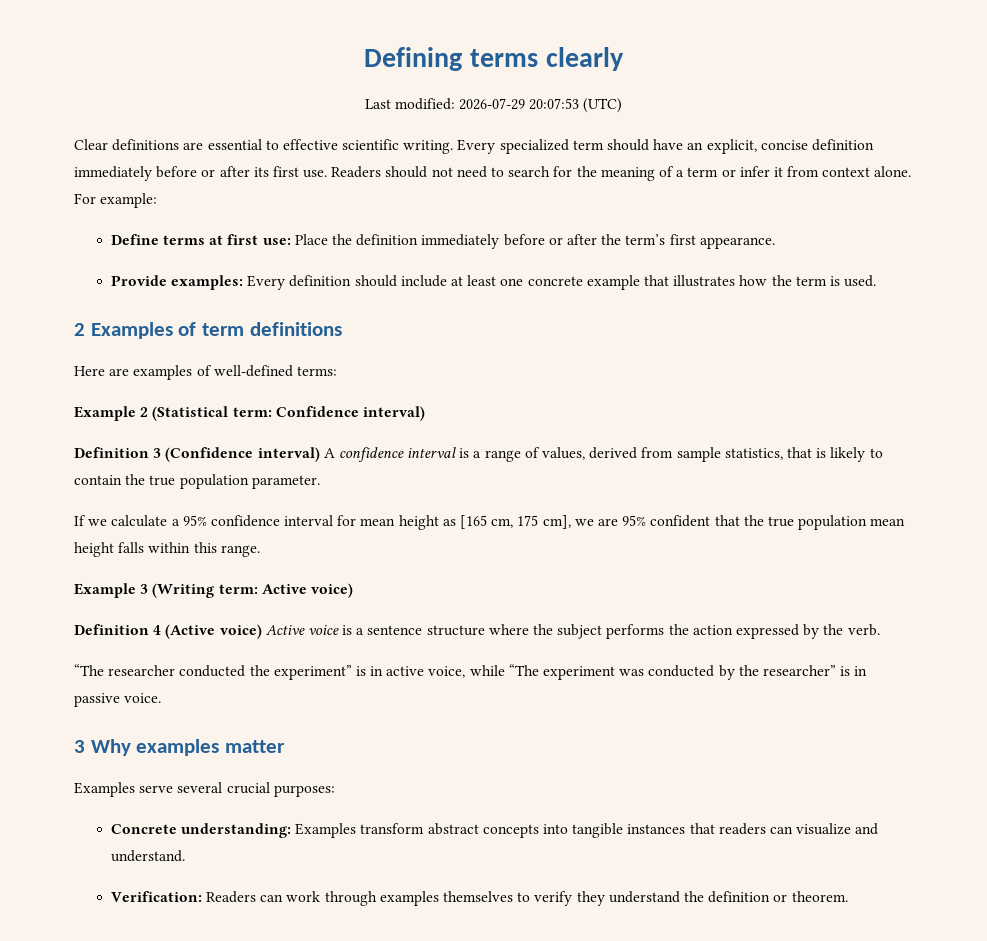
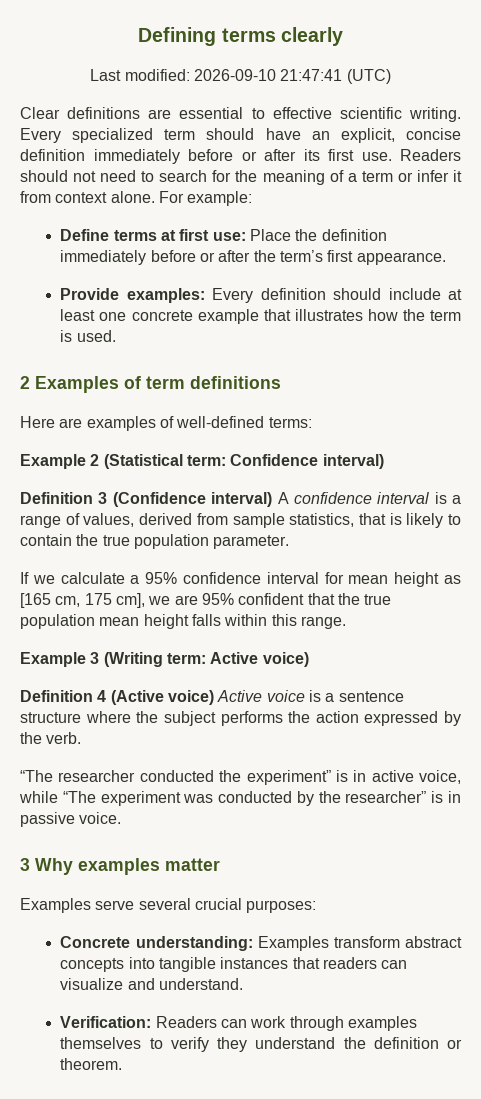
- Last modified: 2026-07-29 20:07:53 (UTC)
+ Last modified: 2026-09-10 21:47:41 (UTC)

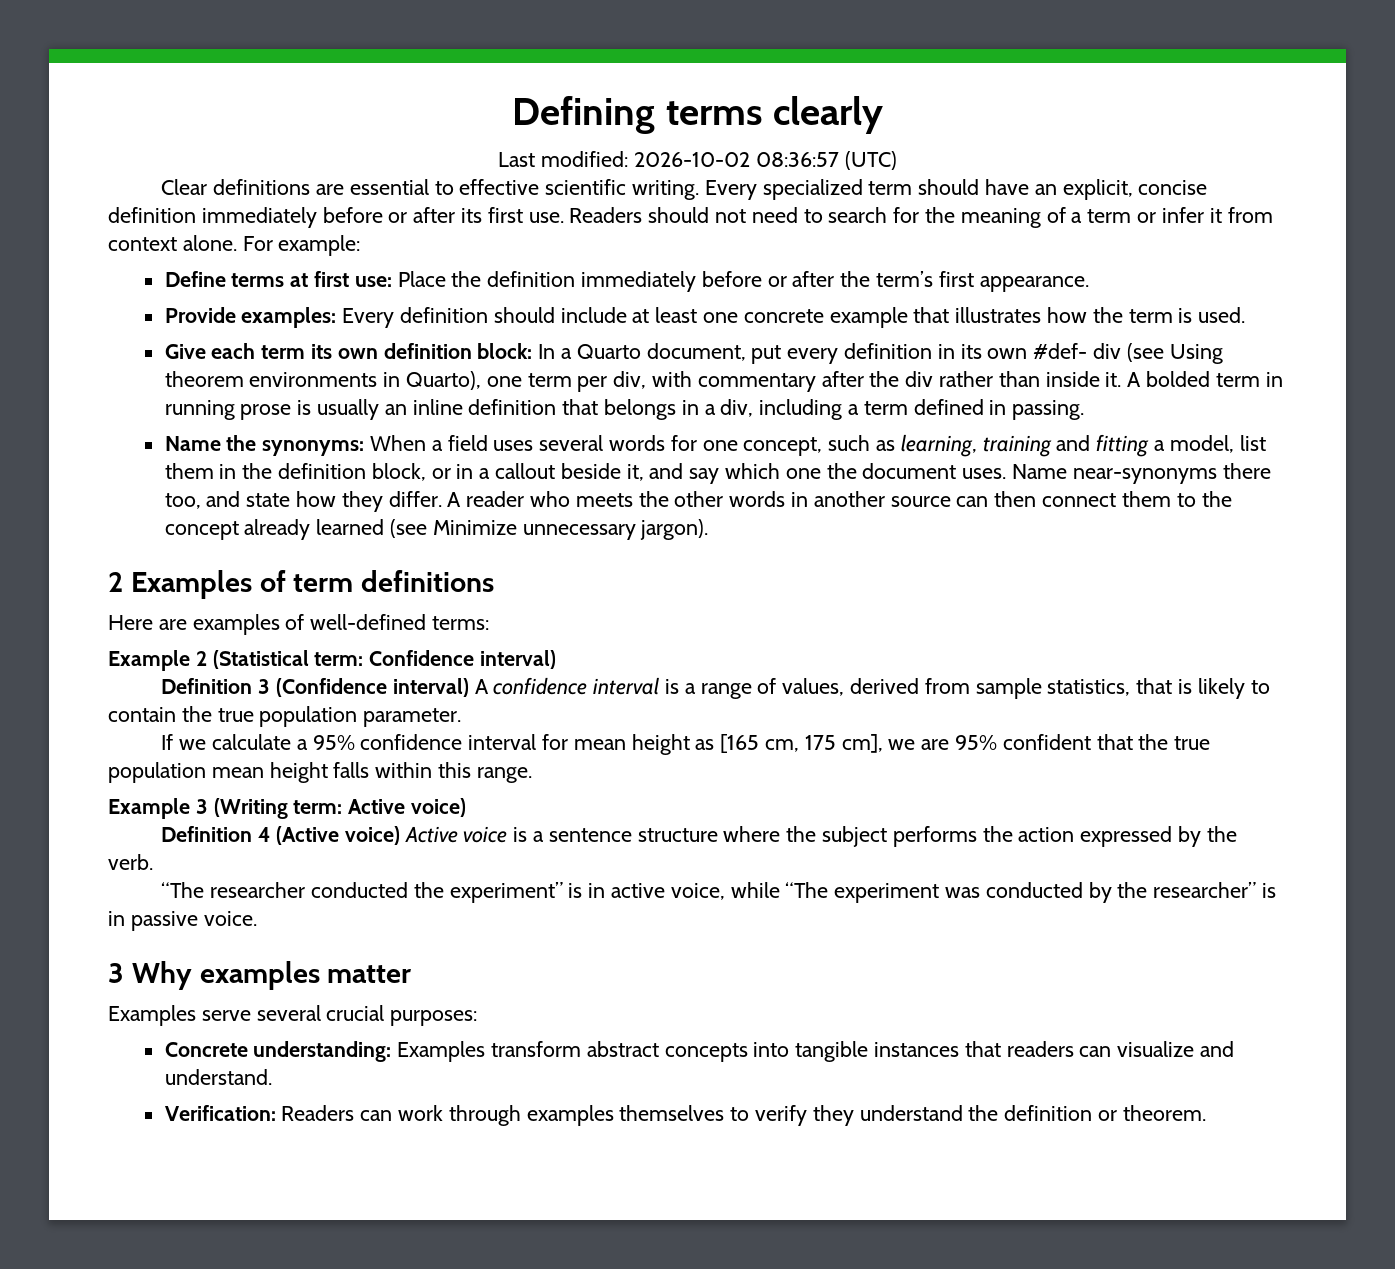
- Last modified: 2026-09-10 21:47:41 (UTC)
+ Last modified: 2026-10-02 08:36:57 (UTC)
+ Give each term its own definition block: In a Quarto document, put every definition in its own #def- div (see Using theorem environments in Quarto), one term per div, with commentary after the div rather than inside it. A bolded term in running prose is usually an inline definition that belongs in a div, including a term defined in passing.
+ Name the synonyms: When a field uses several words for one concept, such as learning, training and fitting a model, list them in the definition block, or in a callout beside it, and say which one the document uses. Name near-synonyms there too, and state how they differ. A reader who meets the other words in another source can then connect them to the concept already learned (see Minimize unnecessary jargon).

